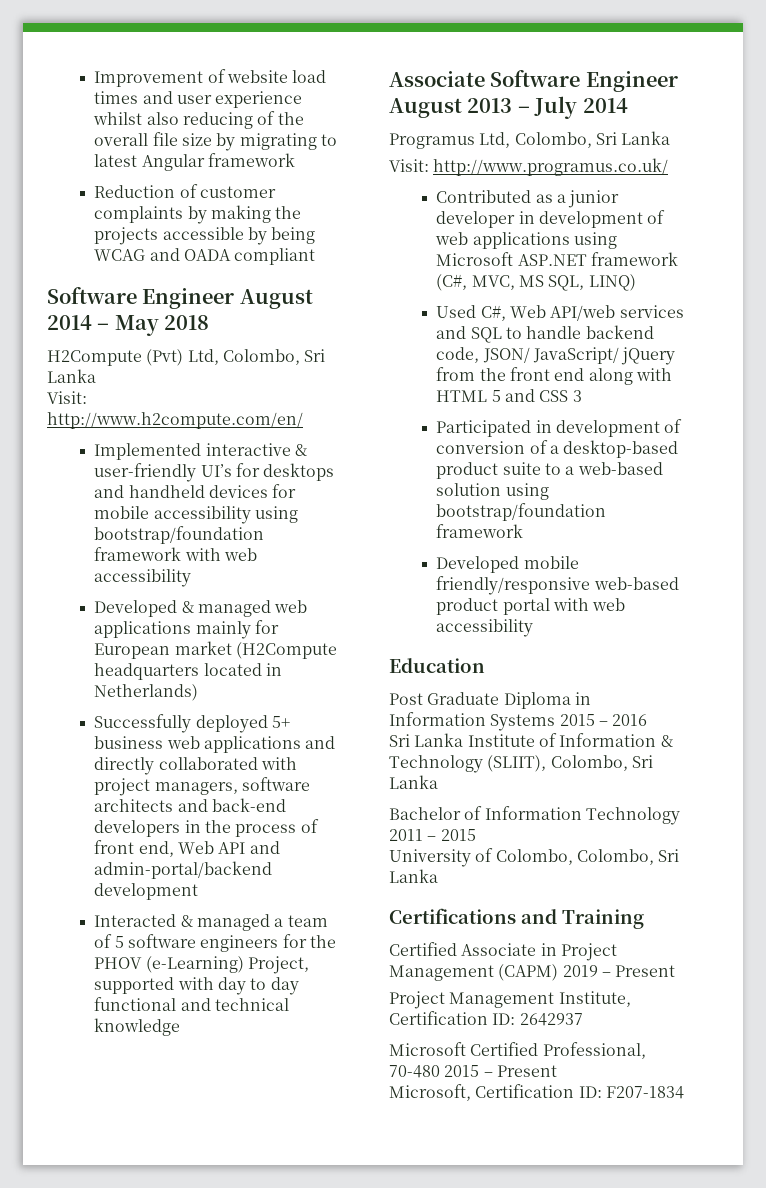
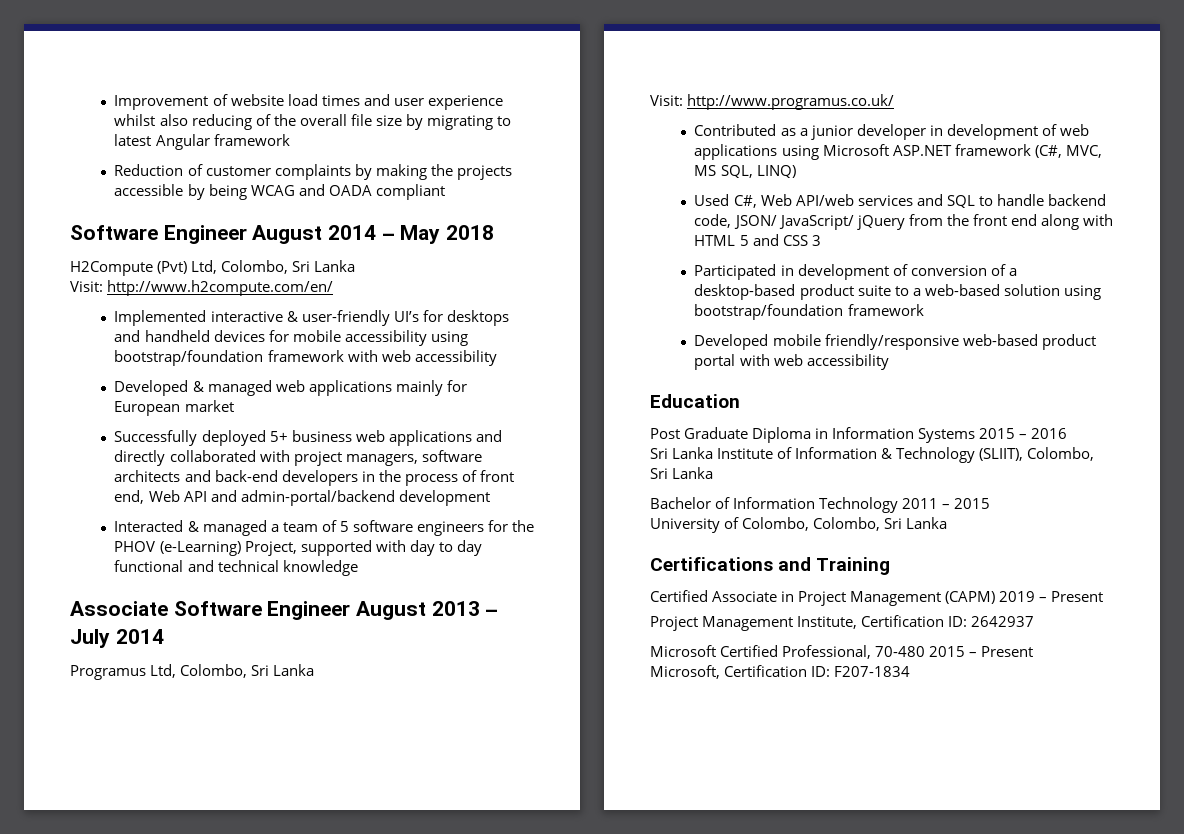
- Developed & managed web applications mainly for European market (H2Compute headquarters located in Netherlands)
+ Developed & managed web applications mainly for European market

